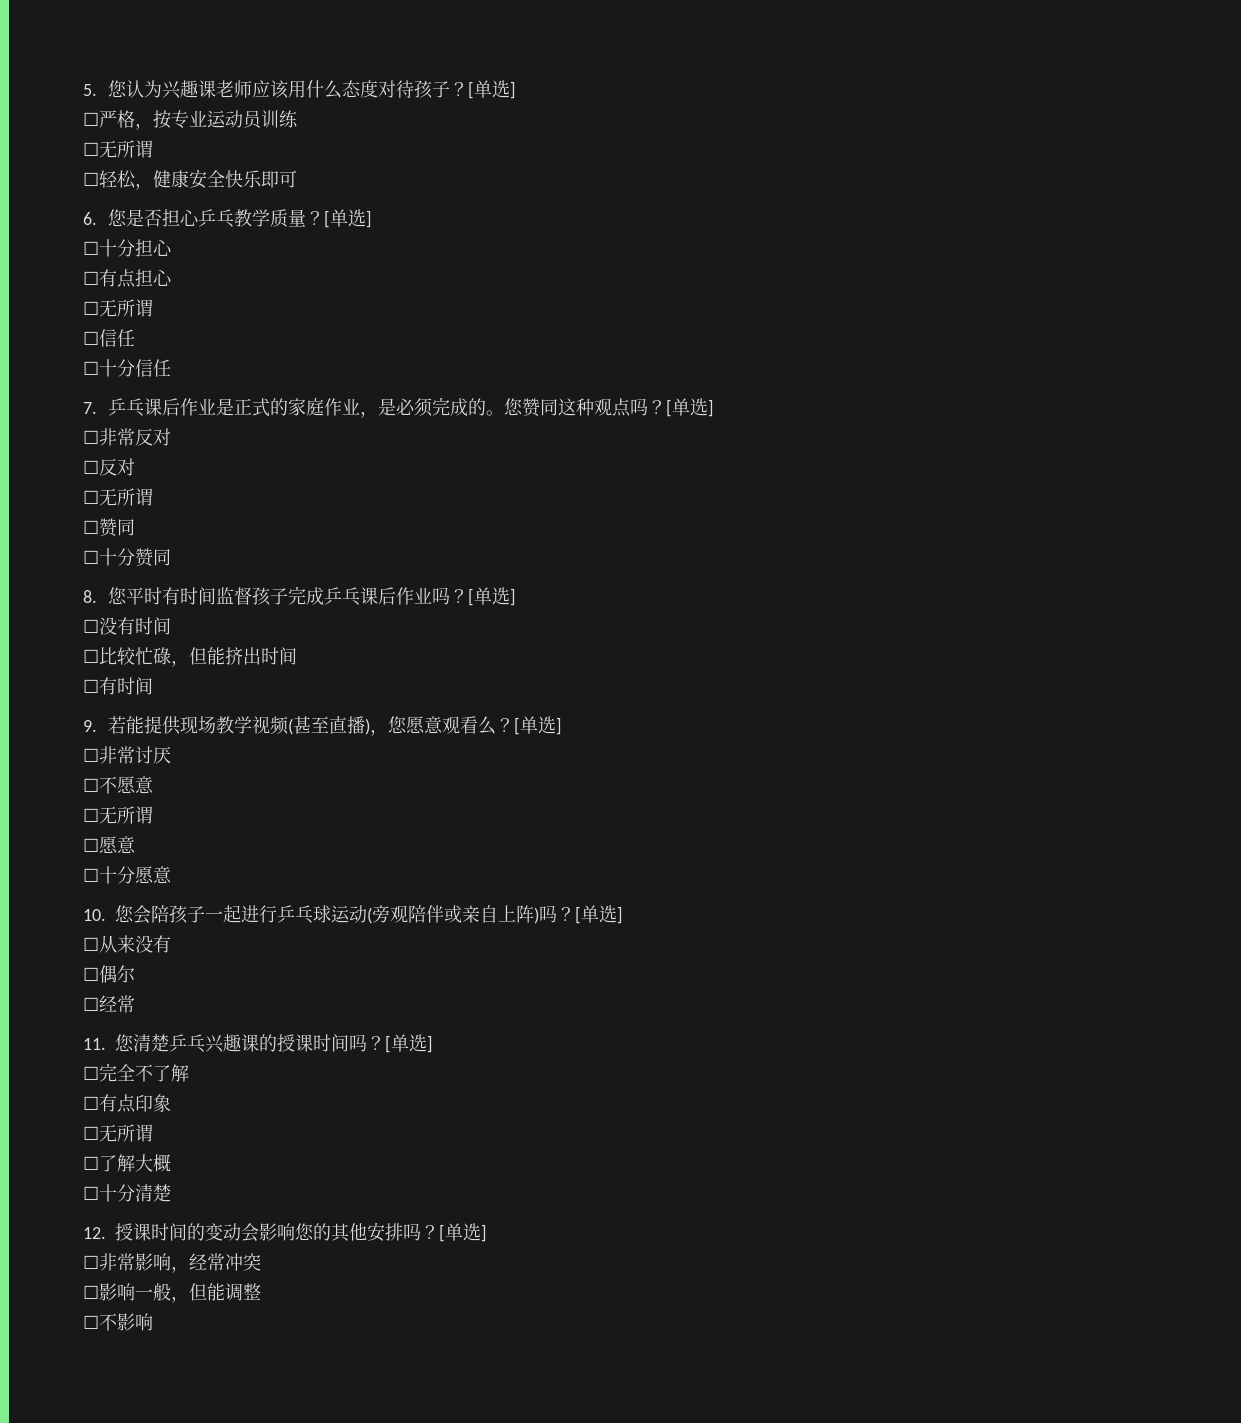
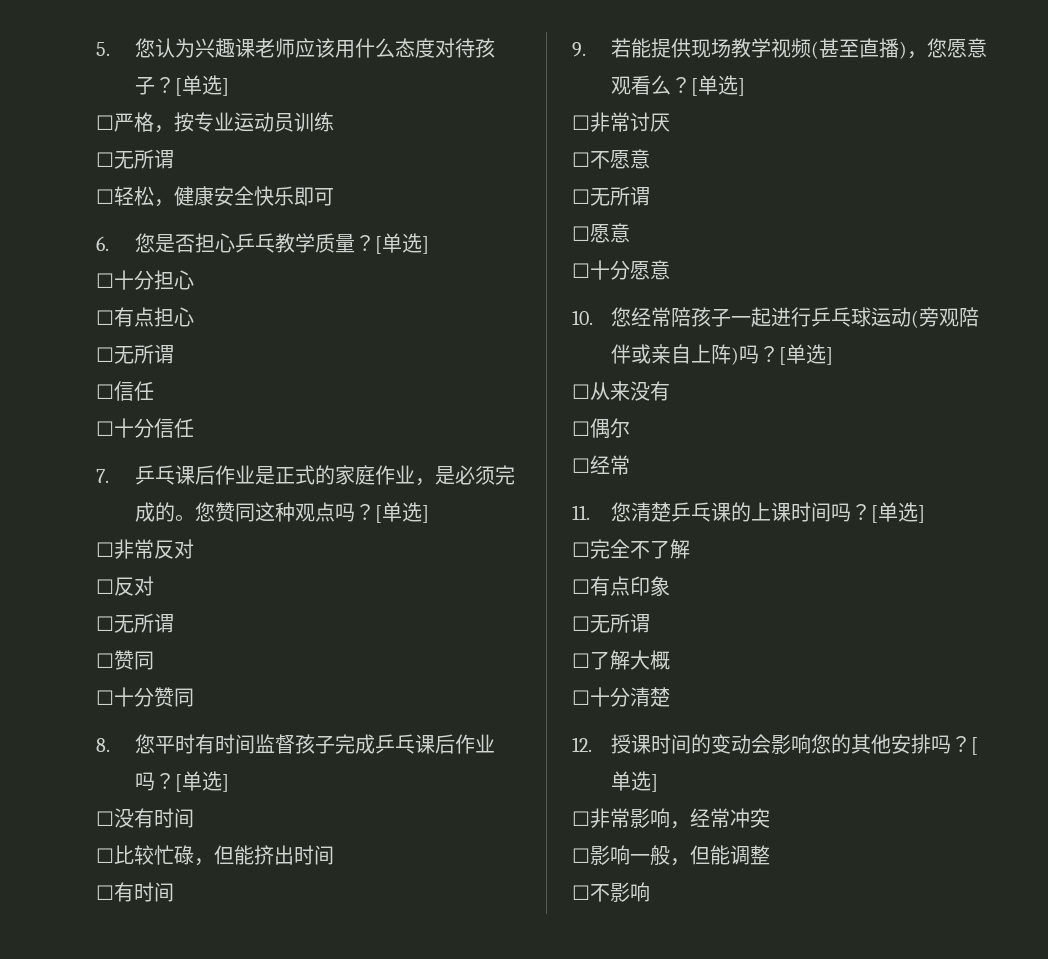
- 10.您会陪孩子一起进行乒乓球运动(旁观陪伴或亲自上阵)吗？
+ 10.您经常陪孩子一起进行乒乓球运动(旁观陪伴或亲自上阵)吗？
- 11.您清楚乒乓兴趣课的授课时间吗？
+ 11.您清楚乒乓课的上课时间吗？

